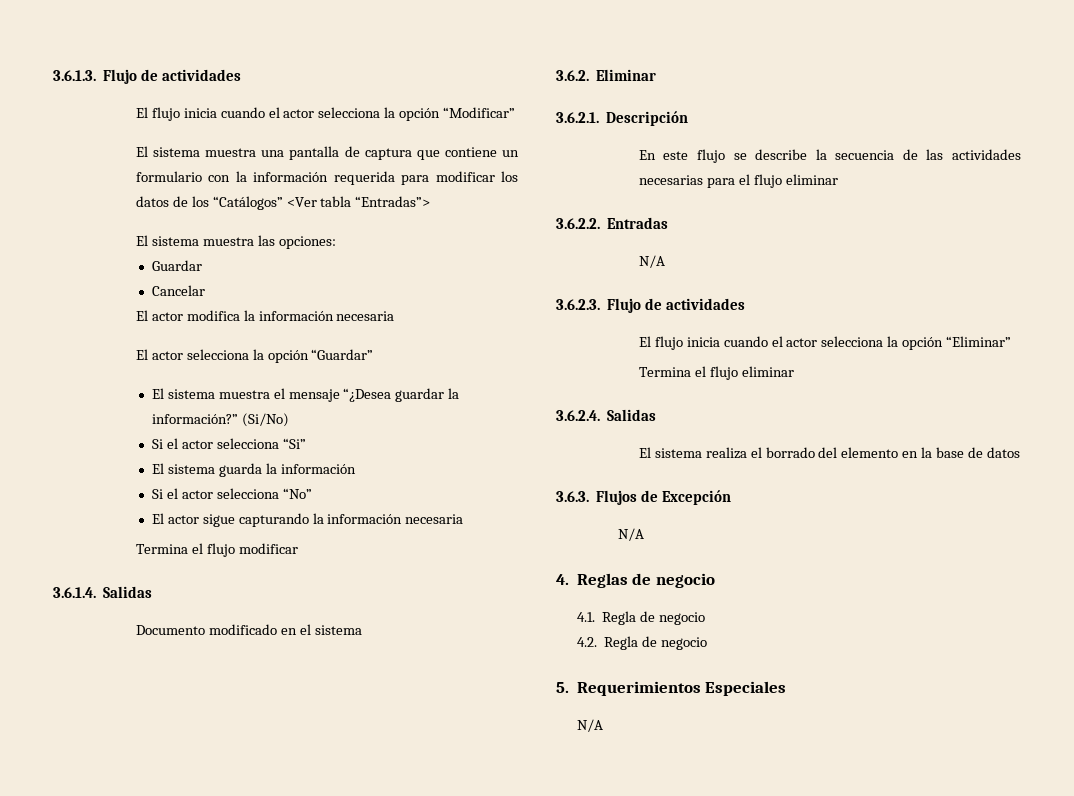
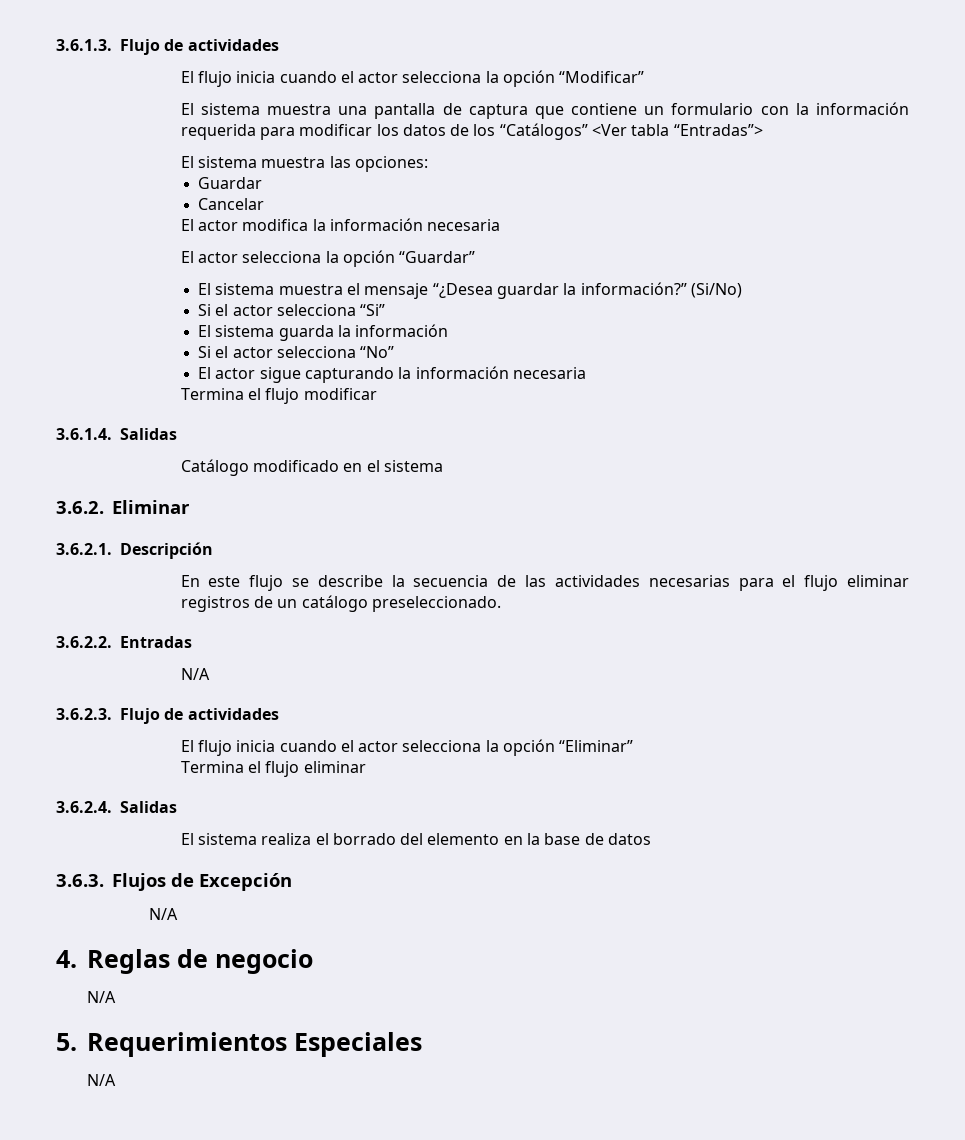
- Documento modificado en el sistema
+ Catálogo modificado en el sistema
- En este flujo se describe la secuencia de las actividades necesarias para el flujo eliminar
+ En este flujo se describe la secuencia de las actividades necesarias para el flujo eliminar registros de un catálogo preseleccionado.
  4. Reglas de negocio
- 4.1. Regla de negocio
- 4.2. Regla de negocio
+ N/A

